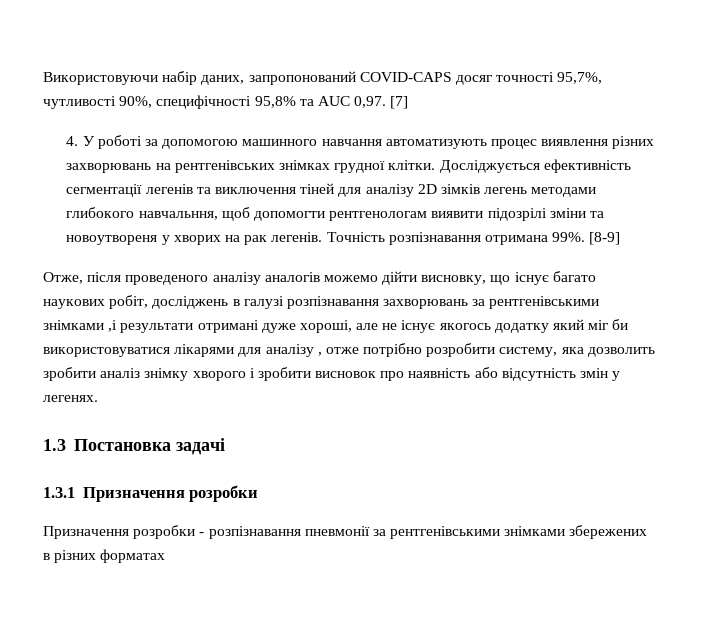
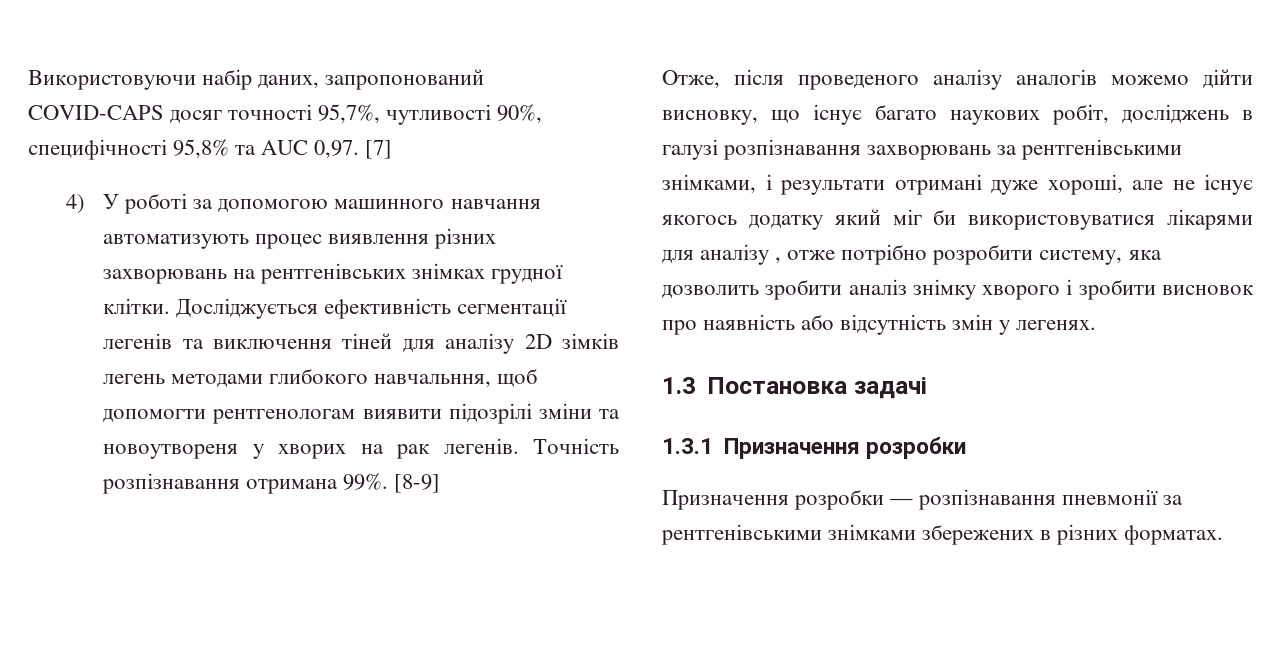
- 4. У роботі за допомогою машинного навчання автоматизують процес виявлення різних захворювань на рентгенівських знімках грудної клітки.
+ 4) У роботі за допомогою машинного навчання автоматизують процес виявлення різних захворювань на рентгенівських знімках грудної клітки.
- Отже, після проведеного аналізу аналогів можемо дійти висновку, що існує багато наукових робіт, досліджень в галузі розпізнавання захворювань за рентгенівськими знімками ,і результати отримані дуже хороші, але не існує якогось додатку який міг би використовуватися лікарями для аналізу , отже потрібно розробити систему, яка дозволить зробити аналіз знімку хворого і зробити висновок про наявність або відсутність змін у легенях.
+ Отже, після проведеного аналізу аналогів можемо дійти висновку, що існує багато наукових робіт, досліджень в галузі розпізнавання захворювань за рентгенівськими знімками, і результати отримані дуже хороші, але не існує якогось додатку який міг би використовуватися лікарями для аналізу , отже потрібно розробити систему, яка дозволить зробити аналіз знімку хворого і зробити висновок про наявність або відсутність змін у легенях.
- Призначення розробки - розпізнавання пневмонії за рентгенівськими знімками збережених в різних форматах
+ Призначення розробки — розпізнавання пневмонії за рентгенівськими знімками збережених в різних форматах.

